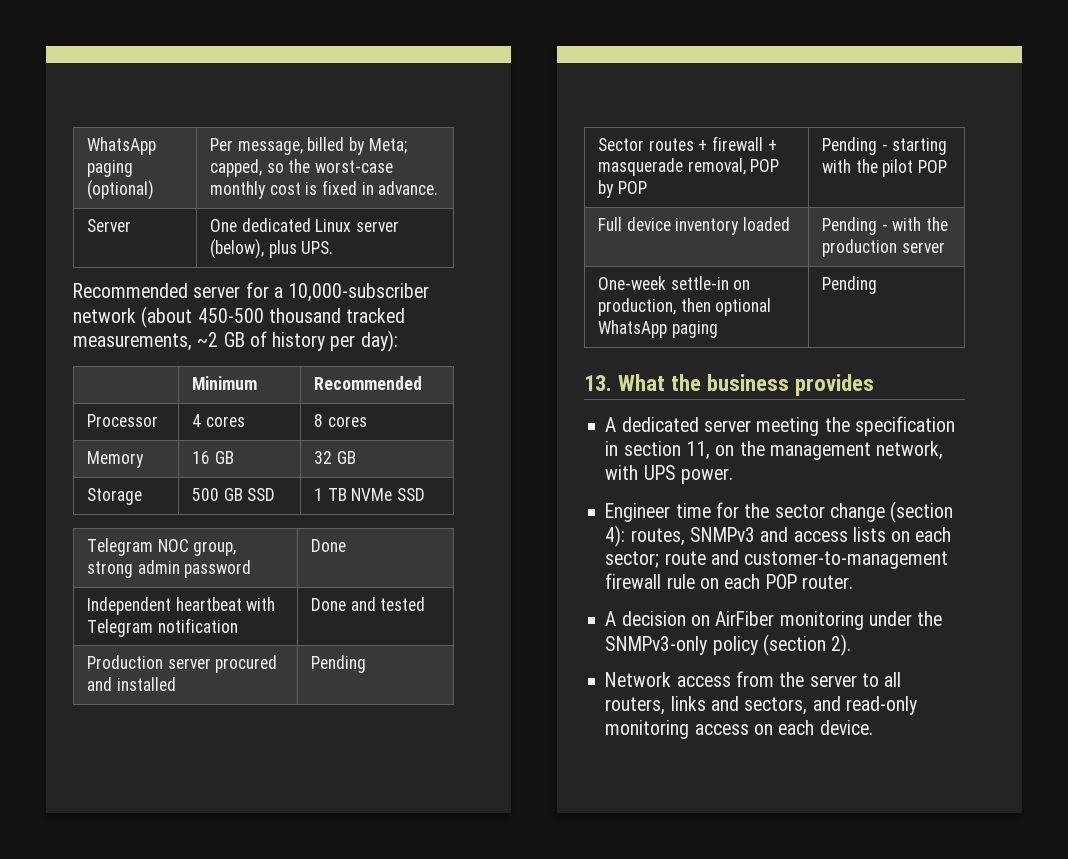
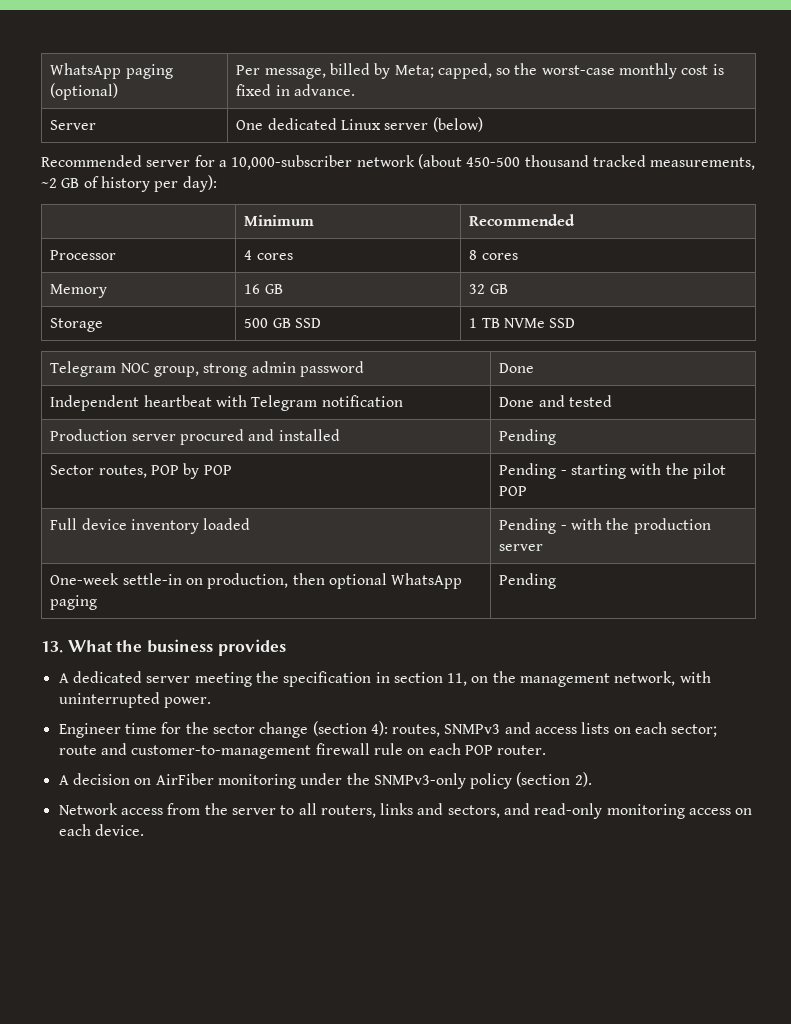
- Server | One dedicated Linux server (below), plus UPS.
+ Server | One dedicated Linux server (below)
- Sector routes + firewall + masquerade removal, POP by POP | Pending - starting with the pilot POP
+ Sector routes, POP by POP | Pending - starting with the pilot POP
- A dedicated server meeting the specification in section 11, on the management network, with UPS power.
+ A dedicated server meeting the specification in section 11, on the management network, with uninterrupted power.

